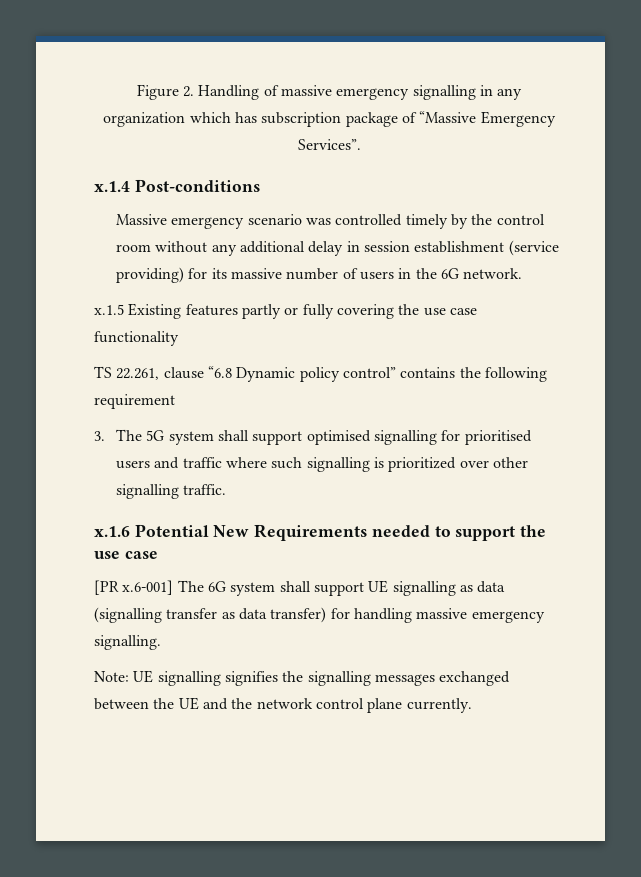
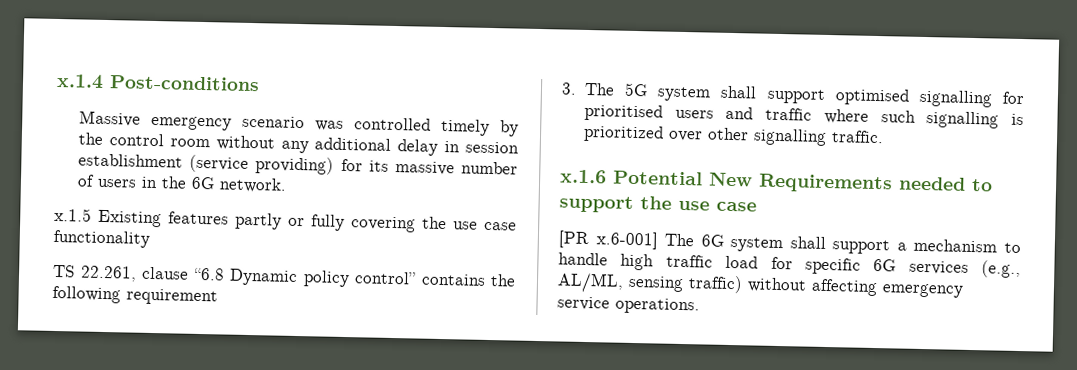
- Figure 2. Handling of massive emergency signalling in any organization which has subscription package of “Massive Emergency Services”.
- [PR x.6-001] The 6G system shall support UE signalling as data (signalling transfer as data transfer) for handling massive emergency signalling.
- Note: UE signalling signifies the signalling messages exchanged between the UE and the network control plane currently.
+ [PR x.6-001] The 6G system shall support a mechanism to handle high traffic load for specific 6G services (e.g., AL/ML, sensing traffic) without affecting emergency service operations.

